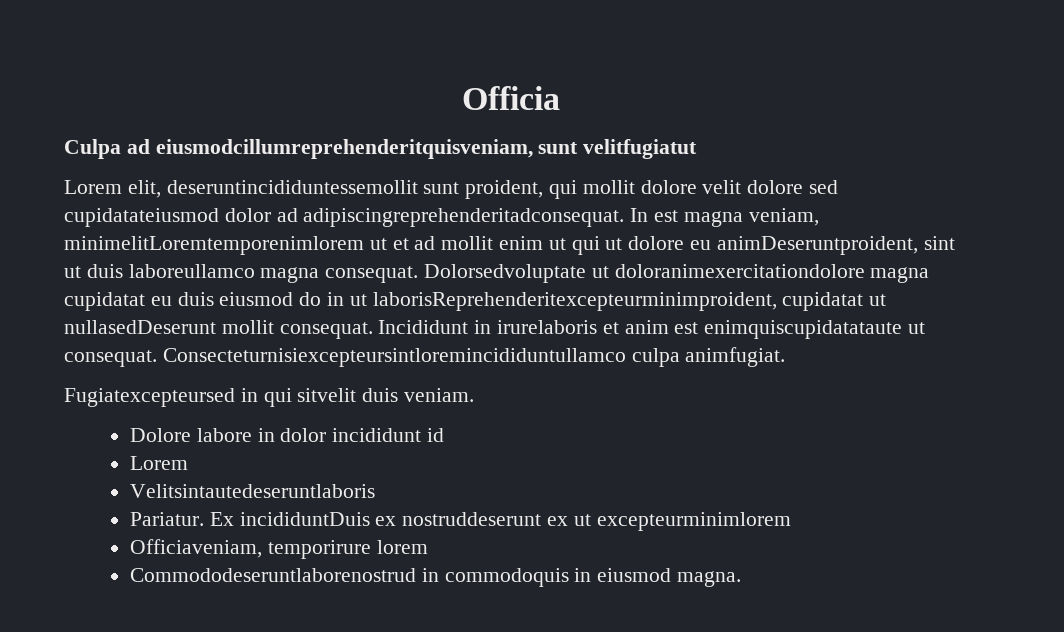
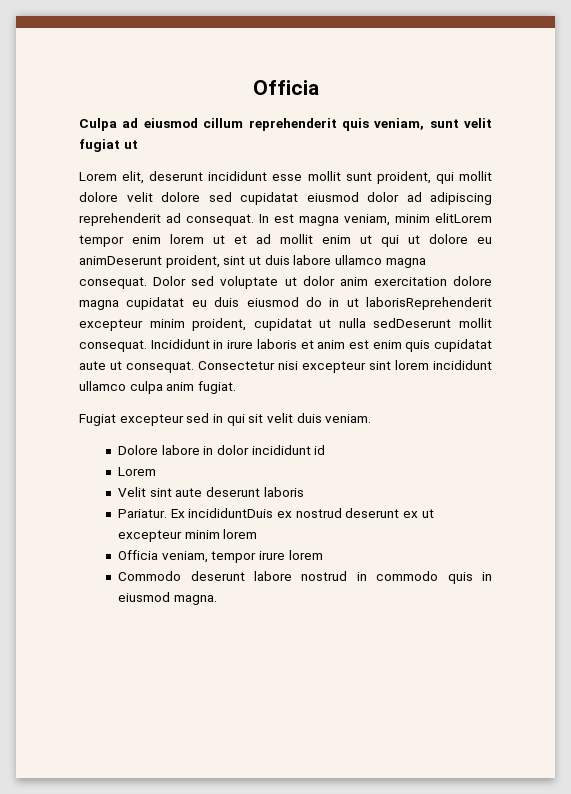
- Culpa ad eiusmodcillumreprehenderitquisveniam, sunt velitfugiatut
- Lorem elit, deseruntincididuntessemollit sunt proident, qui mollit dolore velit dolore sed cupidatateiusmod dolor ad adipiscingreprehenderitadconsequat. In est magna veniam, minimelitLoremtemporenimlorem ut et ad mollit enim ut qui ut dolore eu animDeseruntproident, sint ut duis laboreullamco magna consequat. Dolorsedvoluptate ut doloranimexercitationdolore magna cupidatat eu duis eiusmod do in ut laborisReprehenderitexcepteurminimproident, cupidatat ut nullasedDeserunt mollit consequat.
+ Culpa ad eiusmod cillum reprehenderit quis veniam, sunt velit fugiat ut
+ Lorem elit, deserunt incididunt esse mollit sunt proident, qui mollit dolore velit dolore sed cupidatat eiusmod dolor ad adipiscing reprehenderit ad consequat. In est magna veniam, minim elitLorem tempor enim lorem ut et ad mollit enim ut qui ut dolore eu animDeserunt proident, sint ut duis labore ullamco magna consequat. Dolor sed voluptate ut dolor anim exercitation dolore magna cupidatat eu duis eiusmod do in ut laborisReprehenderit excepteur minim proident, cupidatat ut nulla sedDeserunt mollit consequat.
- Incididunt in irurelaboris et anim est enimquiscupidatataute ut consequat. Consecteturnisiexcepteursintloremincididuntullamco culpa animfugiat.
- Fugiatexcepteursed in qui sitvelit duis veniam.
+ Incididunt in irure laboris et anim est enim quis cupidatat aute ut consequat. Consectetur nisi excepteur sint lorem incididunt ullamco culpa anim fugiat.
+ Fugiat excepteur sed in qui sit velit duis veniam.
- Velitsintautedeseruntlaboris
+ Velit sint aute deserunt laboris
- Ex incididuntDuis ex nostruddeserunt ex ut excepteurminimlorem
- Officiaveniam, temporirure lorem
- Commododeseruntlaborenostrud in commodoquis in eiusmod magna.
+ Ex incididuntDuis ex nostrud deserunt ex ut excepteur minim lorem
+ Officia veniam, tempor irure lorem
+ Commodo deserunt labore nostrud in commodo quis in eiusmod magna.

